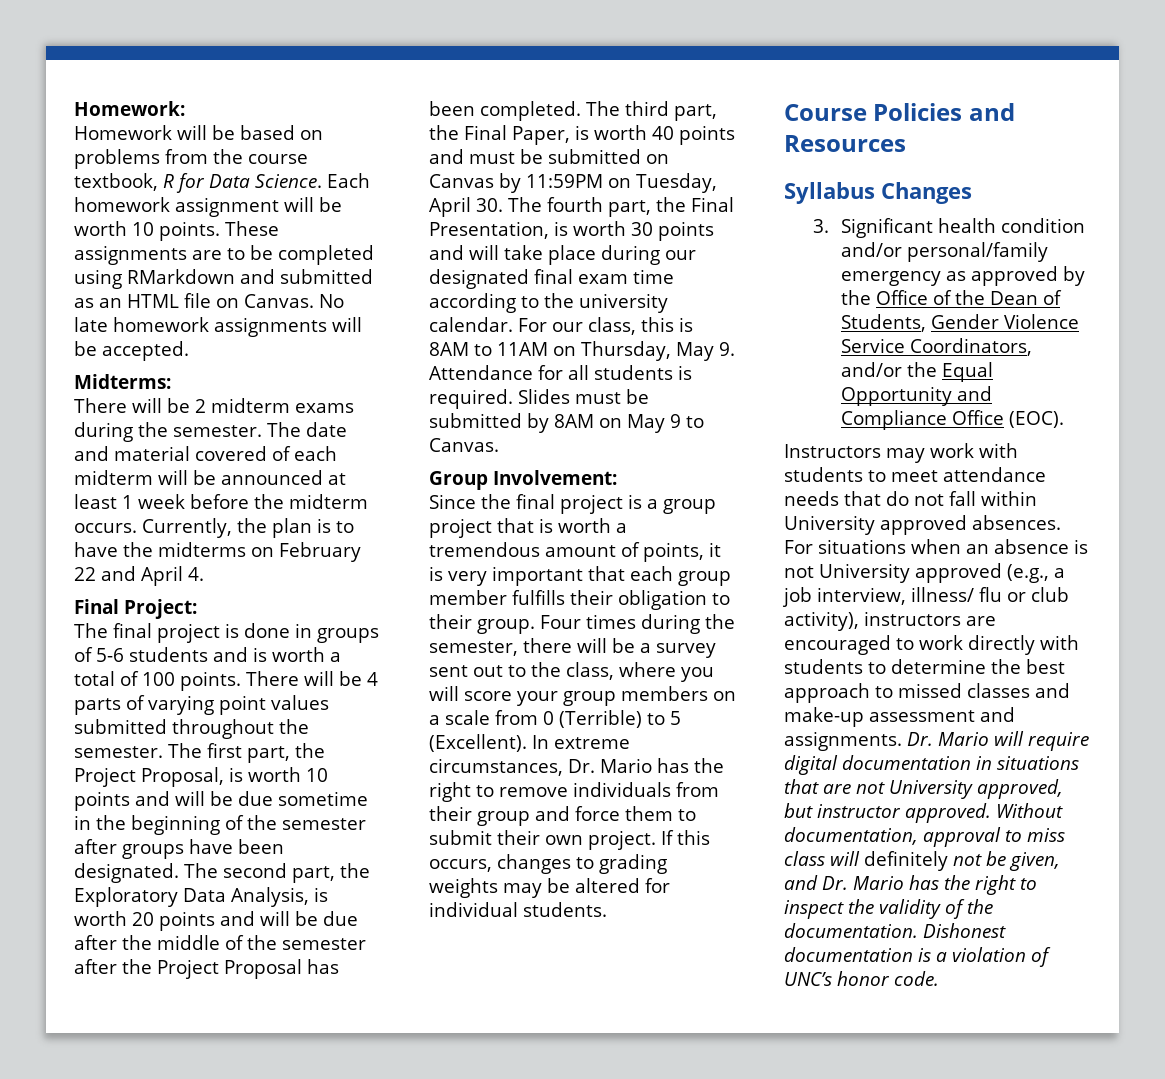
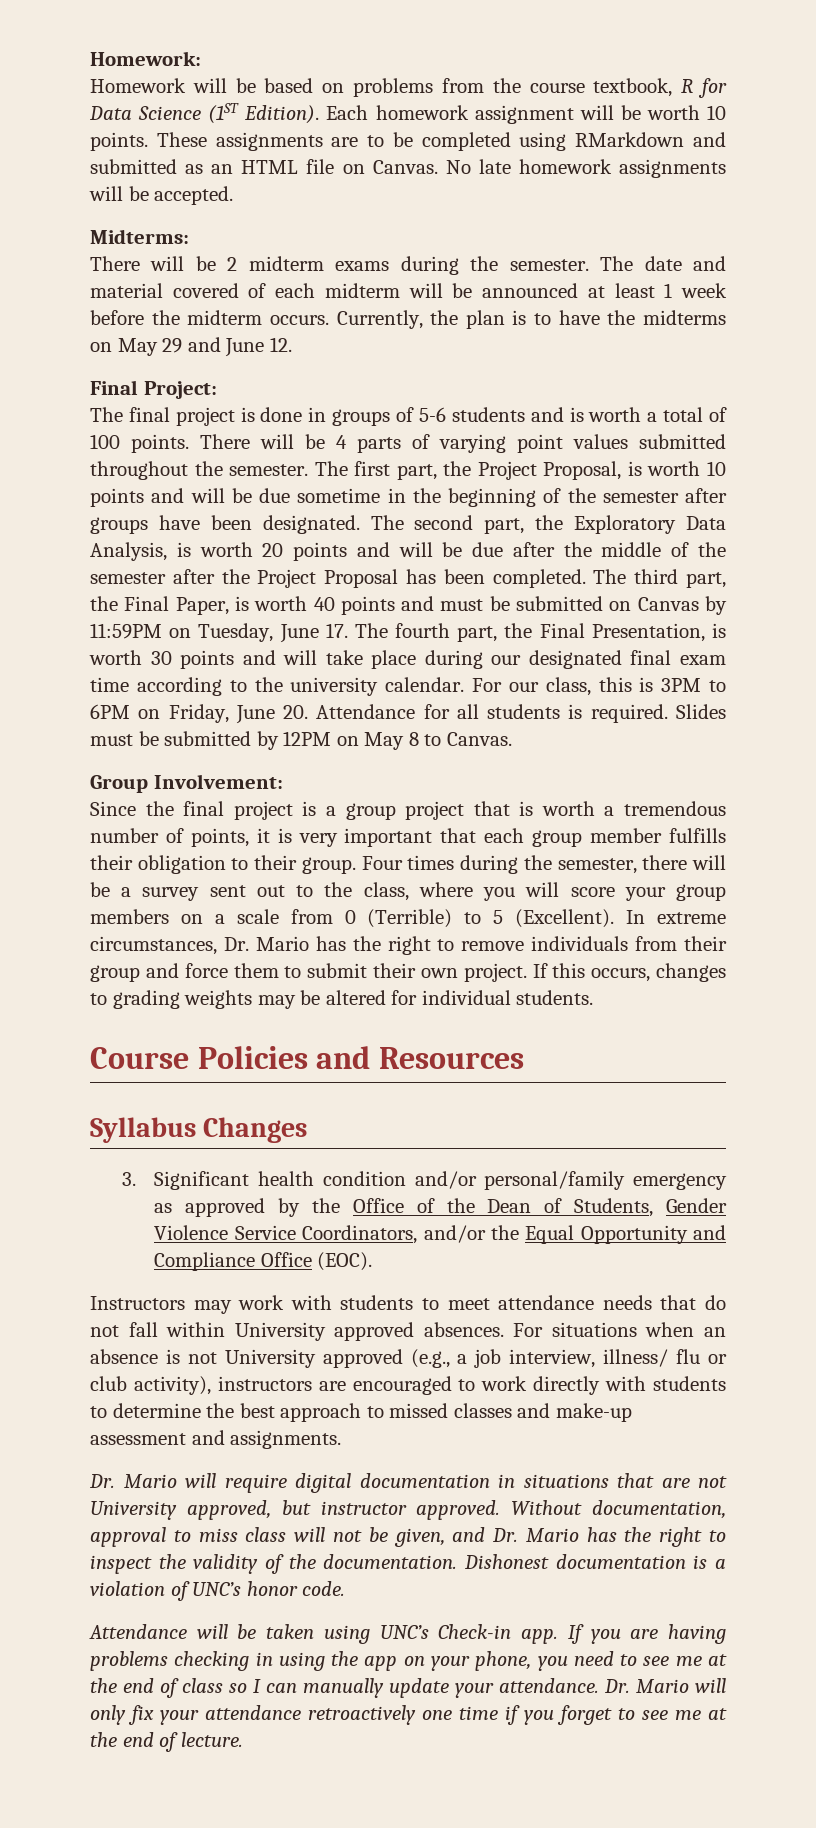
- Homework will be based on problems from the course textbook, R for Data Science.
+ Homework will be based on problems from the course textbook, R for Data Science (1ST Edition).
- Currently, the plan is to have the midterms on February 22 and April 4.
+ Currently, the plan is to have the midterms on May 29 and June 12.
- The third part, the Final Paper, is worth 40 points and must be submitted on Canvas by 11:59PM on Tuesday, April 30. The fourth part, the Final Presentation, is worth 30 points and will take place during our designated final exam time according to the university calendar.
+ The third part, the Final Paper, is worth 40 points and must be submitted on Canvas by 11:59PM on Tuesday, June 17. The fourth part, the Final Presentation, is worth 30 points and will take place during our designated final exam time according to the university calendar.
- For our class, this is 8AM to 11AM on Thursday, May 9. Attendance for all students is required.
+ For our class, this is 3PM to 6PM on Friday, June 20. Attendance for all students is required.
- Slides must be submitted by 8AM on May 9 to Canvas.
+ Slides must be submitted by 12PM on May 8 to Canvas.
- Since the final project is a group project that is worth a tremendous amount of points, it is very important that each group member fulfills their obligation to their group.
+ Since the final project is a group project that is worth a tremendous number of points, it is very important that each group member fulfills their obligation to their group.
- For situations when an absence is not University approved (e.g., a job interview, illness/ flu or club activity), instructors are encouraged to work directly with students to determine the best approach to missed classes and make-up assessment and assignments. Dr. Mario will require digital documentation in situations that are not University approved, but instructor approved.
+ For situations when an absence is not University approved (e.g., a job interview, illness/ flu or club activity), instructors are encouraged to work directly with students to determine the best approach to missed classes and make-up assessment and assignments.
+ Dr. Mario will require digital documentation in situations that are not University approved, but instructor approved.
- Without documentation, approval to miss class will definitely not be given, and Dr. Mario has the right to inspect the validity of the documentation.
+ Without documentation, approval to miss class will not be given, and Dr. Mario has the right to inspect the validity of the documentation.
+ Attendance will be taken using UNC’s Check-in app. If you are having problems checking in using the app on your phone, you need to see me at the end of class so I can manually update your attendance. Dr. Mario will only fix your attendance retroactively one time if you forget to see me at the end of lecture.

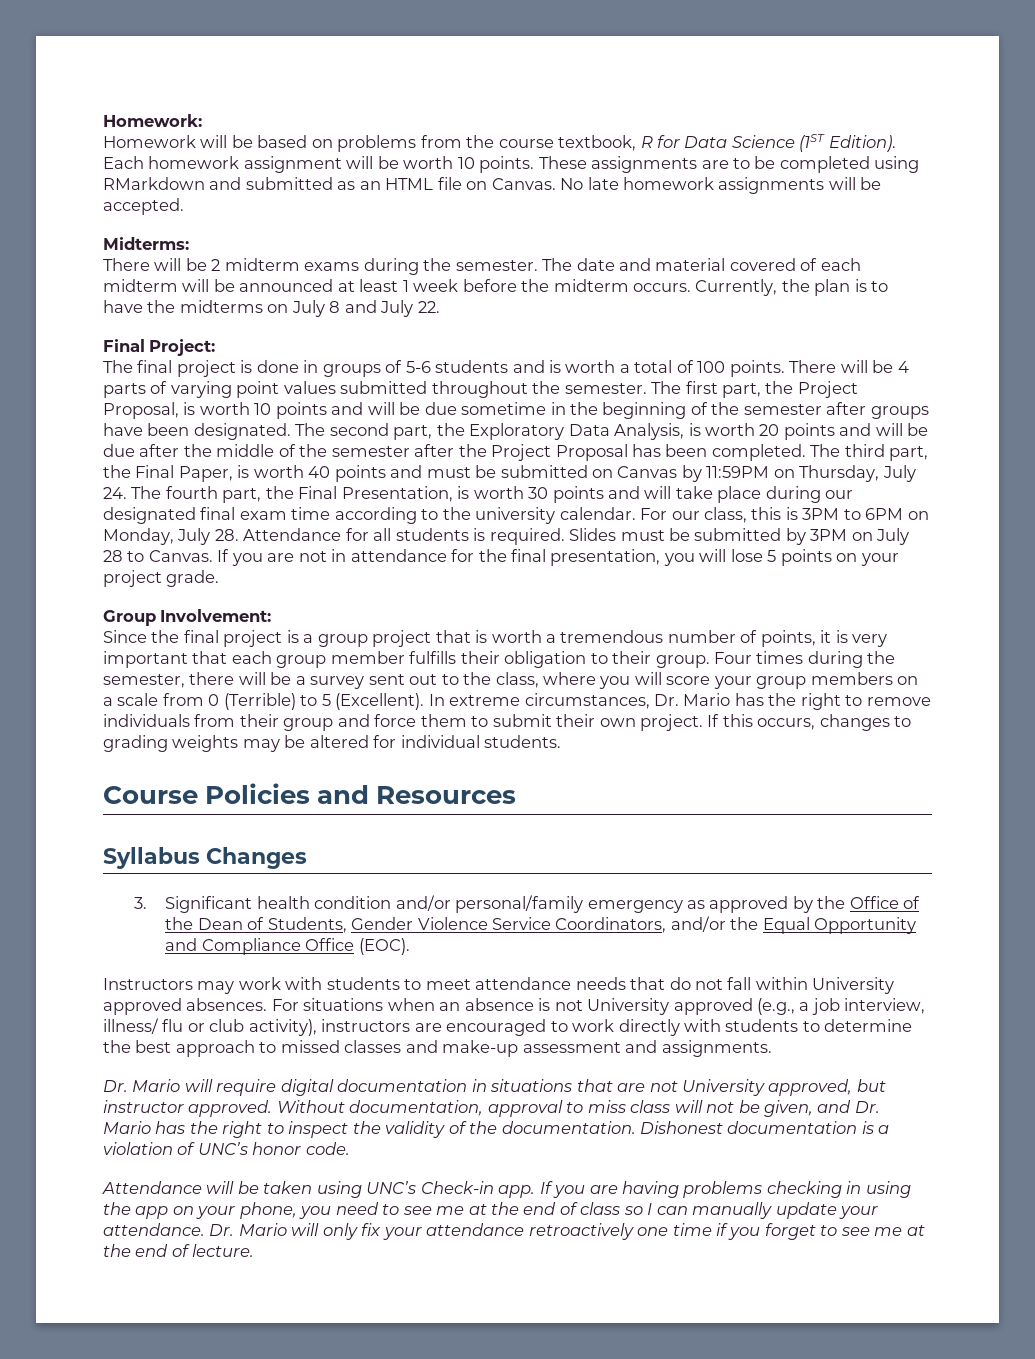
- Currently, the plan is to have the midterms on May 29 and June 12.
+ Currently, the plan is to have the midterms on July 8 and July 22.
- The third part, the Final Paper, is worth 40 points and must be submitted on Canvas by 11:59PM on Tuesday, June 17. The fourth part, the Final Presentation, is worth 30 points and will take place during our designated final exam time according to the university calendar.
+ The third part, the Final Paper, is worth 40 points and must be submitted on Canvas by 11:59PM on Thursday, July 24. The fourth part, the Final Presentation, is worth 30 points and will take place during our designated final exam time according to the university calendar.
- For our class, this is 3PM to 6PM on Friday, June 20. Attendance for all students is required.
+ For our class, this is 3PM to 6PM on Monday, July 28. Attendance for all students is required.
- Slides must be submitted by 12PM on May 8 to Canvas.
+ Slides must be submitted by 3PM on July 28 to Canvas. If you are not in attendance for the final presentation, you will lose 5 points on your project grade.

